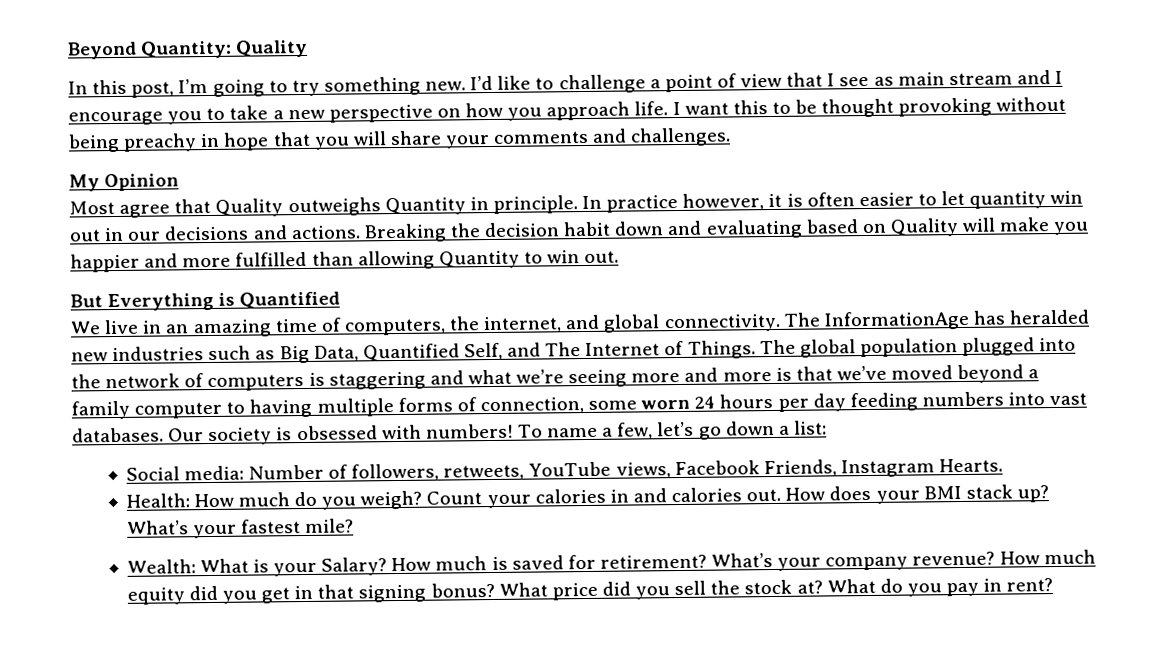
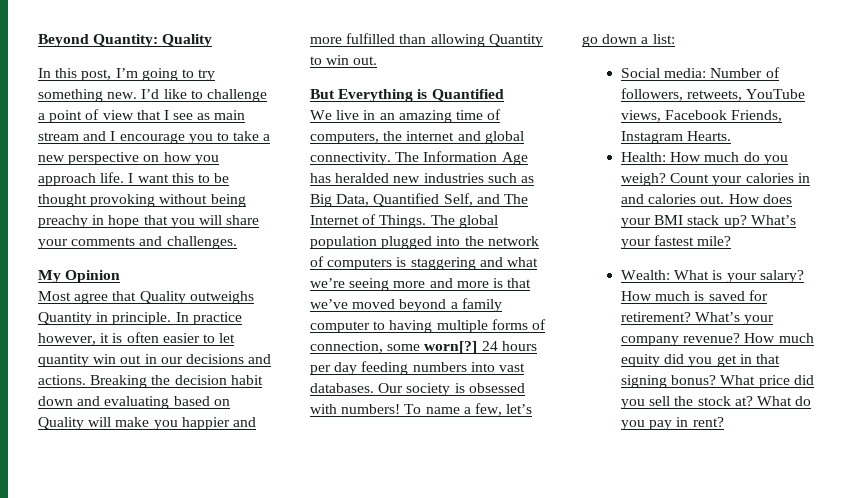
- We live in an amazing time of computers, the internet, and global connectivity.
+ We live in an amazing time of computers, the internet and global connectivity.
- The InformationAge has heralded new industries such as Big Data, Quantified Self, and The Internet of Things.
+ The Information Age has heralded new industries such as Big Data, Quantified Self, and The Internet of Things.
- The global population plugged into the network of computers is staggering and what we’re seeing more and more is that we’ve moved beyond a family computer to having multiple forms of connection, some worn 24 hours per day feeding numbers into vast databases.
+ The global population plugged into the network of computers is staggering and what we’re seeing more and more is that we’ve moved beyond a family computer to having multiple forms of connection, some worn[?] 24 hours per day feeding numbers into vast databases.
- Wealth: What is your Salary?
+ Wealth: What is your salary?

